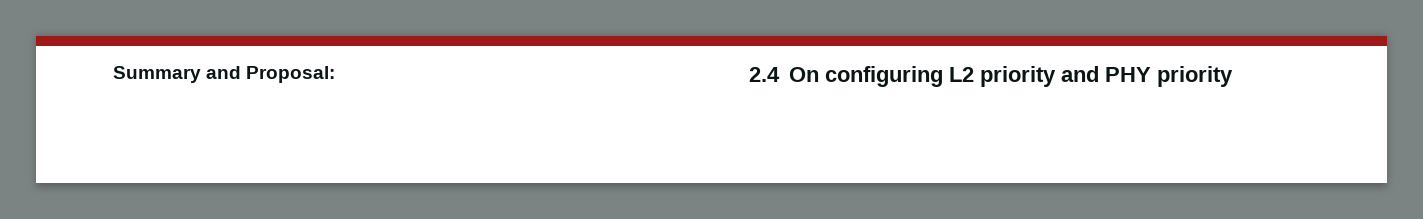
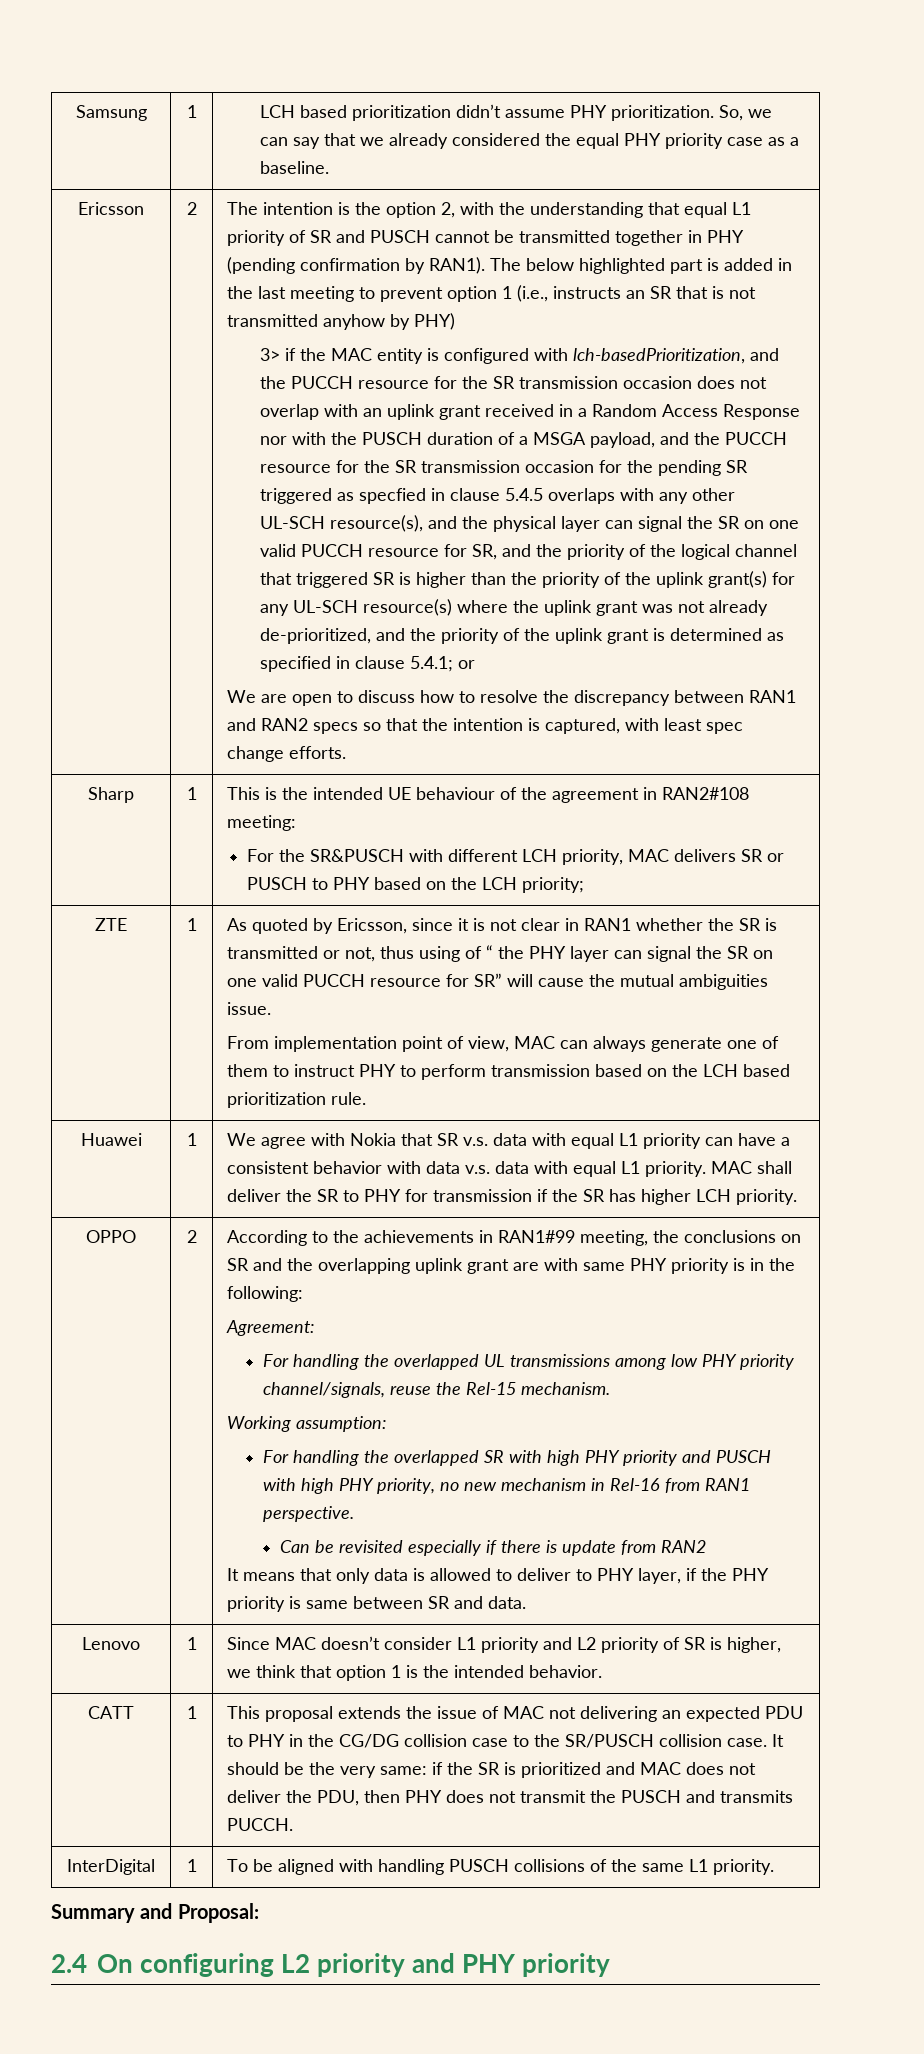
+ Samsung | 1 | LCH based prioritization didn’t assume PHY prioritization. So, we can say that we already considered the equal PHY priority case as a baseline.
+ Ericsson | 2 | The intention is the option 2, with the understanding that equal L1 priority of SR and PUSCH cannot be transmitted together in PHY (pending confirmation by RAN1). The below highlighted part is added in the last meeting to prevent option 1 (i.e., instructs an SR that is not transmitted anyhow by PHY)
+ 3> if the MAC entity is configured with lch-basedPrioritization, and the PUCCH resource for the SR transmission occasion does not overlap with an uplink grant received in a Random Access Response nor with the PUSCH duration of a MSGA payload, and the PUCCH resource for the SR transmission occasion for the pending SR triggered as specfied in clause 5.4.5 overlaps with any other UL-SCH resource(s), and the physical layer can signal the SR on one valid PUCCH resource for SR, and the priority of the logical channel that triggered SR is higher than the priority of the uplink grant(s) for any UL-SCH resource(s) where the uplink grant was not already de-prioritized, and the priority of the uplink grant is determined as specified in clause 5.4.1; or
+ We are open to discuss how to resolve the discrepancy between RAN1 and RAN2 specs so that the intention is captured, with least spec change efforts.
+ Sharp | 1 | This is the intended UE behaviour of the agreement in RAN2#108 meeting:
+ For the SR&PUSCH with different LCH priority, MAC delivers SR or PUSCH to PHY based on the LCH priority;
+ ZTE | 1 | As quoted by Ericsson, since it is not clear in RAN1 whether the SR is transmitted or not, thus using of “ the PHY layer can signal the SR on one valid PUCCH resource for SR” will cause the mutual ambiguities issue.
+ From implementation point of view, MAC can always generate one of them to instruct PHY to perform transmission based on the LCH based prioritization rule.
+ Huawei | 1 | We agree with Nokia that SR v.s. data with equal L1 priority can have a consistent behavior with data v.s. data with equal L1 priority. MAC shall deliver the SR to PHY for transmission if the SR has higher LCH priority.
+ OPPO | 2 | According to the achievements in RAN1#99 meeting, the conclusions on SR and the overlapping uplink grant are with same PHY priority is in the following:
+ Agreement:
+ For handling the overlapped UL transmissions among low PHY priority channel/signals, reuse the Rel-15 mechanism.
+ Working assumption:
+ For handling the overlapped SR with high PHY priority and PUSCH with high PHY priority, no new mechanism in Rel-16 from RAN1 perspective.
+ Can be revisited especially if there is update from RAN2
+ It means that only data is allowed to deliver to PHY layer, if the PHY priority is same between SR and data.
+ Lenovo | 1 | Since MAC doesn’t consider L1 priority and L2 priority of SR is higher, we think that option 1 is the intended behavior.
+ CATT | 1 | This proposal extends the issue of MAC not delivering an expected PDU to PHY in the CG/DG collision case to the SR/PUSCH collision case. It should be the very same: if the SR is prioritized and MAC does not deliver the PDU, then PHY does not transmit the PUSCH and transmits PUCCH.
+ InterDigital | 1 | To be aligned with handling PUSCH collisions of the same L1 priority.

